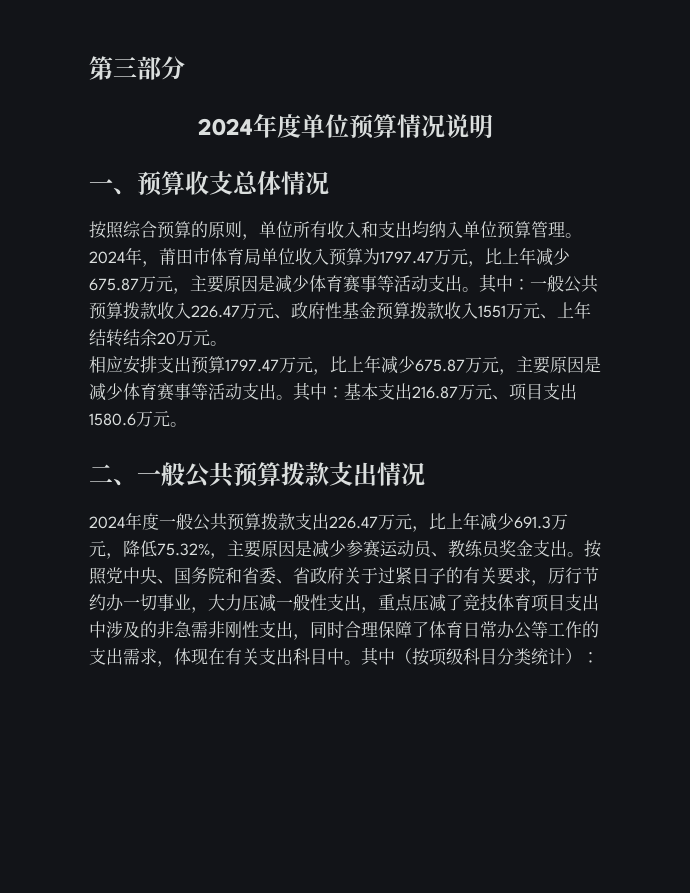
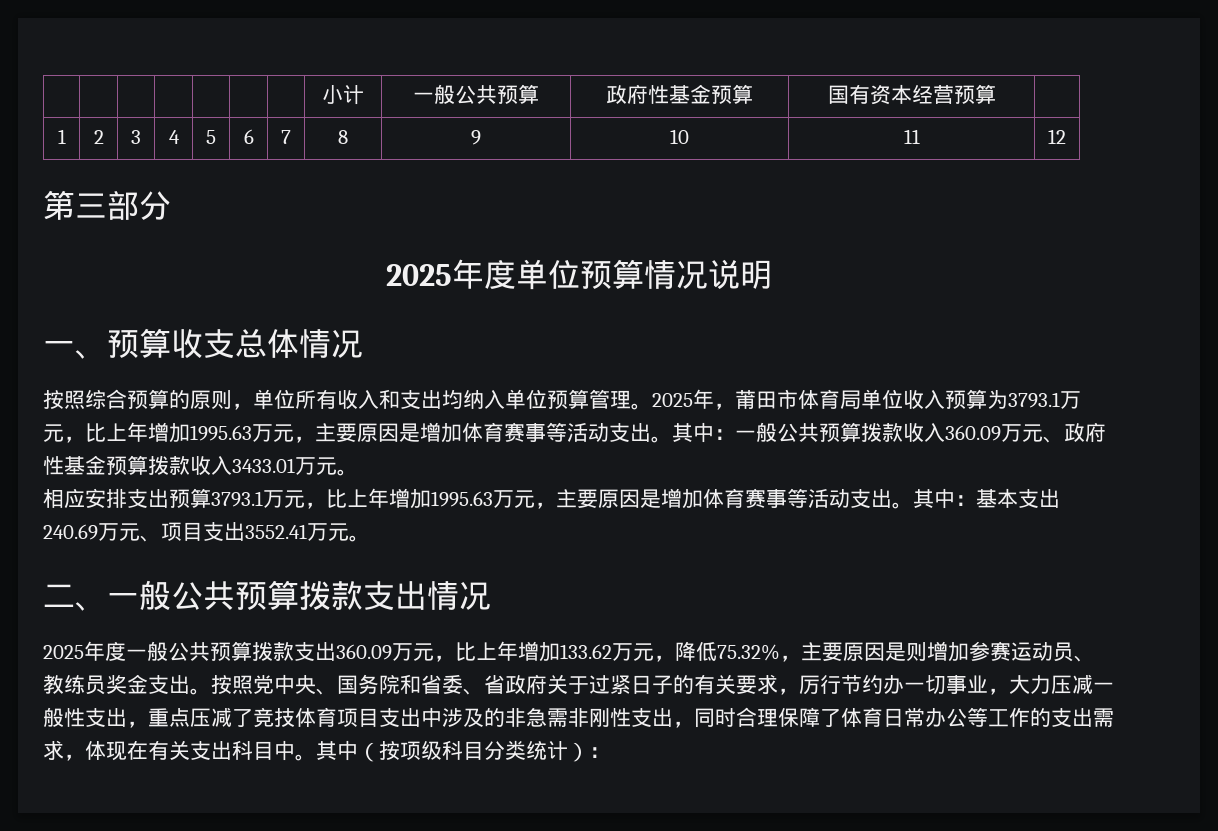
+ | | | | | | | 小计 | 一般公共预算 | 政府性基金预算 | 国有资本经营预算 |
+ 1 | 2 | 3 | 4 | 5 | 6 | 7 | 8 | 9 | 10 | 11 | 12
- 2024年度单位预算情况说明
+ 2025年度单位预算情况说明
- 2024年，莆田市体育局单位收入预算为1797.47万元，比上年减少675.87万元，主要原因是减少体育赛事等活动支出。
+ 2025年，莆田市体育局单位收入预算为3793.1万元，比上年增加1995.63万元，主要原因是增加体育赛事等活动支出。
- 其中：一般公共预算拨款收入226.47万元、政府性基金预算拨款收入1551万元、上年结转结余20万元。
+ 其中：一般公共预算拨款收入360.09万元、政府性基金预算拨款收入3433.01万元。
- 相应安排支出预算1797.47万元，比上年减少675.87万元，主要原因是减少体育赛事等活动支出。
+ 相应安排支出预算3793.1万元，比上年增加1995.63万元，主要原因是增加体育赛事等活动支出。
- 其中：基本支出216.87万元、项目支出1580.6万元。
+ 其中：基本支出240.69万元、项目支出3552.41万元。
- 2024年度一般公共预算拨款支出226.47万元，比上年减少691.3万元，降低75.32%，主要原因是减少参赛运动员、教练员奖金支出。
+ 2025年度一般公共预算拨款支出360.09万元，比上年增加133.62万元，降低75.32%，主要原因是则增加参赛运动员、教练员奖金支出。

